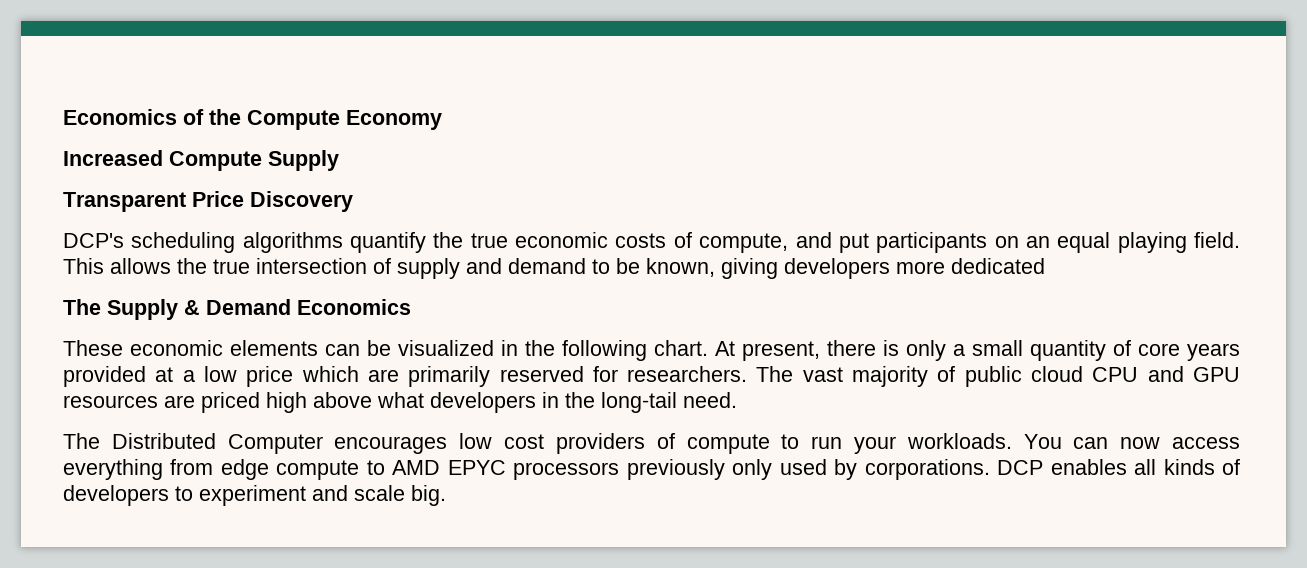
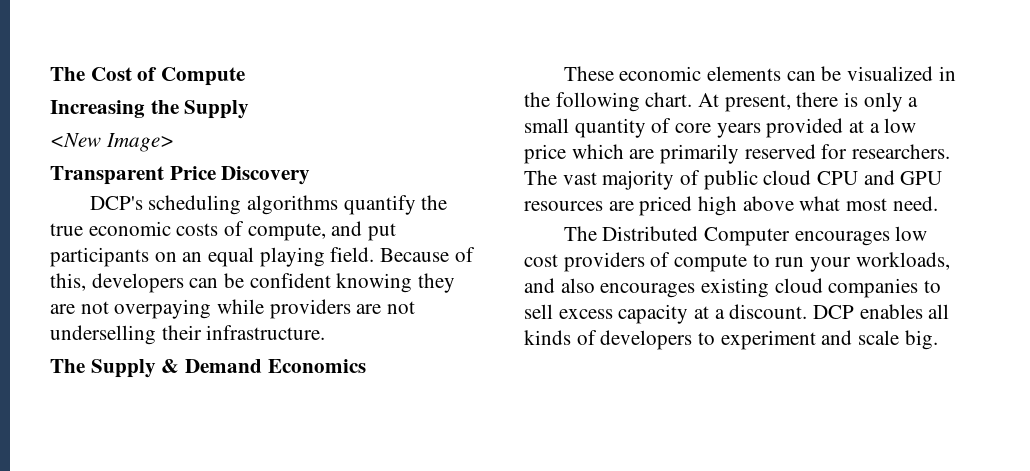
- Economics of the Compute Economy
- Increased Compute Supply
+ The Cost of Compute
+ Increasing the Supply
+ <New Image>
- This allows the true intersection of supply and demand to be known, giving developers more dedicated
+ Because of this, developers can be confident knowing they are not overpaying while providers are not underselling their infrastructure.
- The vast majority of public cloud CPU and GPU resources are priced high above what developers in the long-tail need.
+ The vast majority of public cloud CPU and GPU resources are priced high above what most need.
- The Distributed Computer encourages low cost providers of compute to run your workloads. You can now access everything from edge compute to AMD EPYC processors previously only used by corporations.
+ The Distributed Computer encourages low cost providers of compute to run your workloads, and also encourages existing cloud companies to sell excess capacity at a discount.

